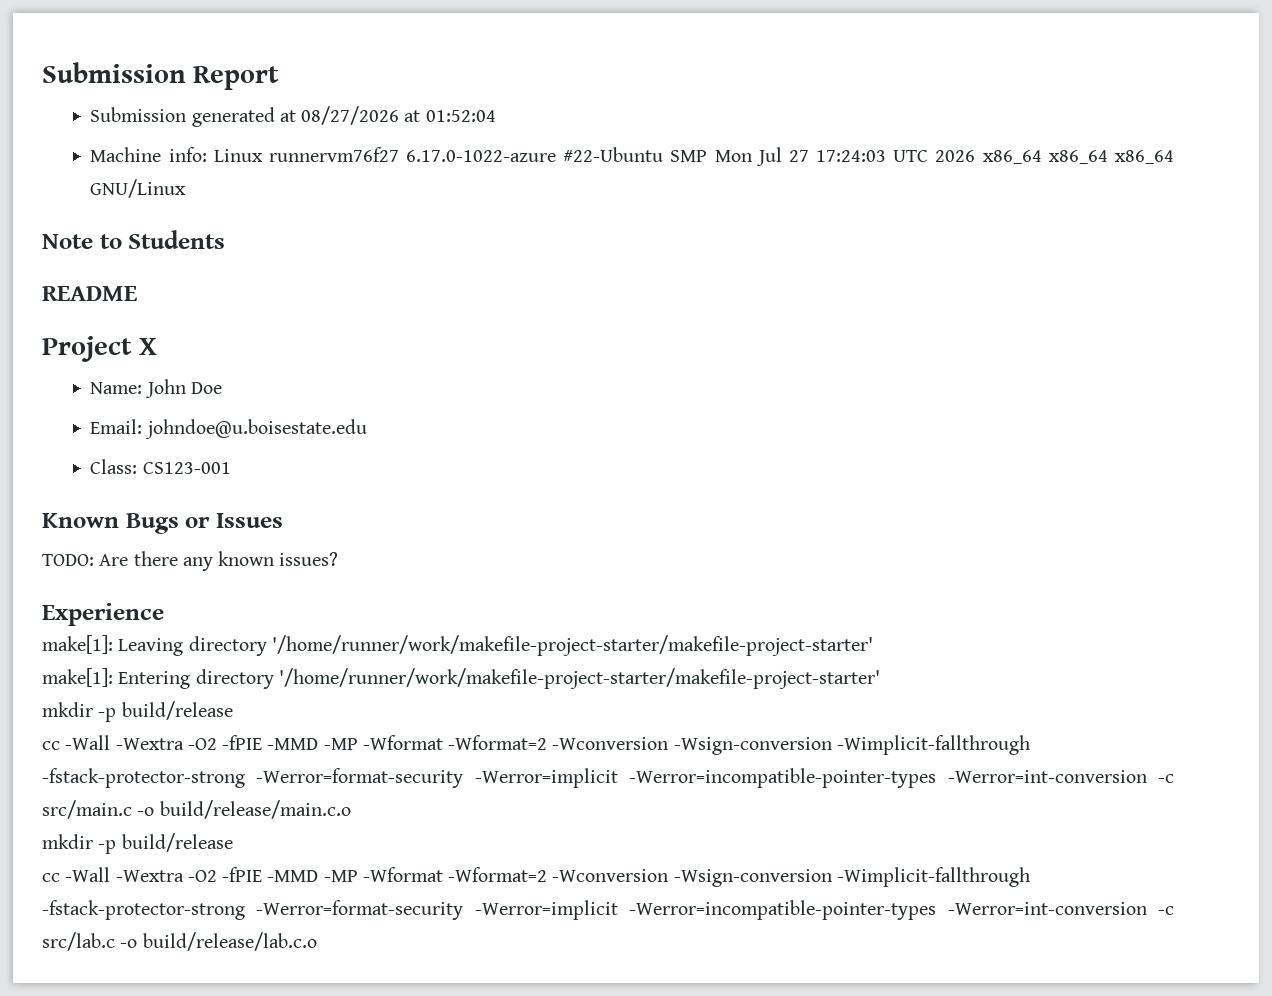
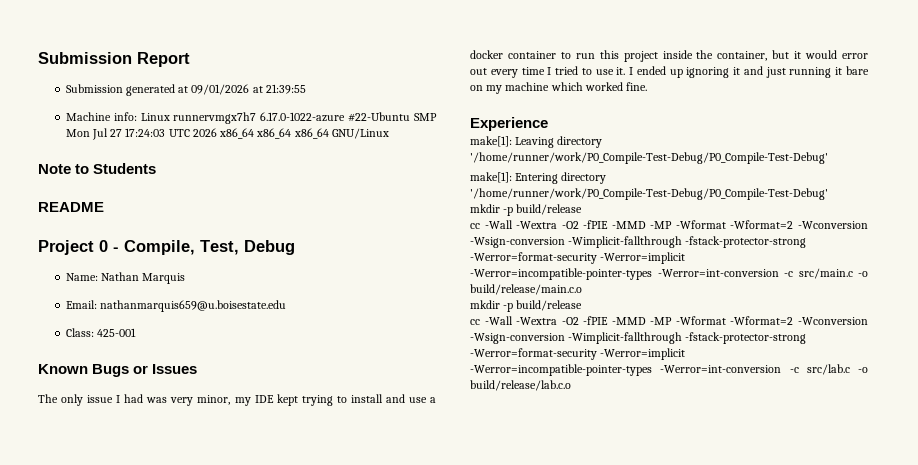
- Submission generated at 08/27/2026 at 01:52:04
+ Submission generated at 09/01/2026 at 21:39:55
- Machine info: Linux runnervm76f27 6.17.0-1022-azure #22-Ubuntu SMP Mon Jul 27 17:24:03 UTC 2026 x86_64 x86_64 x86_64 GNU/Linux
+ Machine info: Linux runnervmgx7h7 6.17.0-1022-azure #22-Ubuntu SMP Mon Jul 27 17:24:03 UTC 2026 x86_64 x86_64 x86_64 GNU/Linux
- Project X
+ Project 0 - Compile, Test, Debug
- Name: John Doe
+ Name: Nathan Marquis
- Email: johndoe@u.boisestate.edu
+ Email: nathanmarquis659@u.boisestate.edu
- Class: CS123-001
+ Class: 425-001
- TODO: Are there any known issues?
+ The only issue I had was very minor, my IDE kept trying to install and use a docker container to run this project inside the container, but it would error out every time I tried to use it. I ended up ignoring it and just running it bare on my machine which worked fine.
- make[1]: Leaving directory '/home/runner/work/makefile-project-starter/makefile-project-starter'
+ make[1]: Leaving directory '/home/runner/work/P0_Compile-Test-Debug/P0_Compile-Test-Debug'
- make[1]: Entering directory '/home/runner/work/makefile-project-starter/makefile-project-starter'
+ make[1]: Entering directory '/home/runner/work/P0_Compile-Test-Debug/P0_Compile-Test-Debug'

